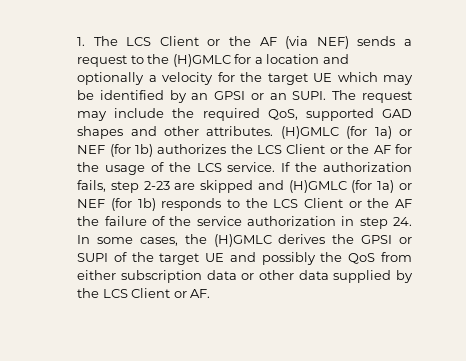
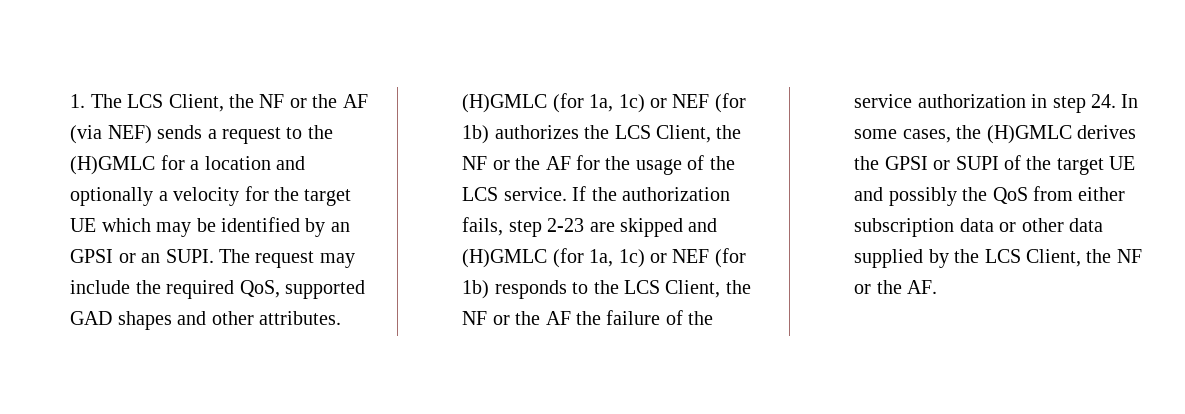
- 1. The LCS Client or the AF (via NEF) sends a request to the (H)GMLC for a location and optionally a velocity for the target UE which may be identified by an GPSI or an SUPI.
+ 1. The LCS Client, the NF or the AF (via NEF) sends a request to the (H)GMLC for a location and optionally a velocity for the target UE which may be identified by an GPSI or an SUPI.
- (H)GMLC (for 1a) or NEF (for 1b) authorizes the LCS Client or the AF for the usage of the LCS service.
+ (H)GMLC (for 1a, 1c) or NEF (for 1b) authorizes the LCS Client, the NF or the AF for the usage of the LCS service.
- If the authorization fails, step 2-23 are skipped and (H)GMLC (for 1a) or NEF (for 1b) responds to the LCS Client or the AF the failure of the service authorization in step 24. In some cases, the (H)GMLC derives the GPSI or SUPI of the target UE and possibly the QoS from either subscription data or other data supplied by the LCS Client or AF.
+ If the authorization fails, step 2-23 are skipped and (H)GMLC (for 1a, 1c) or NEF (for 1b) responds to the LCS Client, the NF or the AF the failure of the service authorization in step 24. In some cases, the (H)GMLC derives the GPSI or SUPI of the target UE and possibly the QoS from either subscription data or other data supplied by the LCS Client, the NF or the AF.

